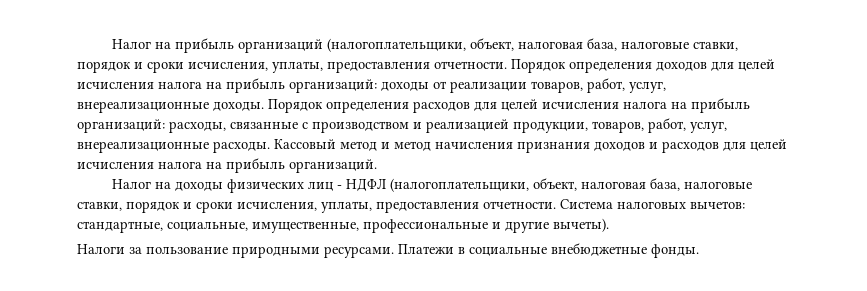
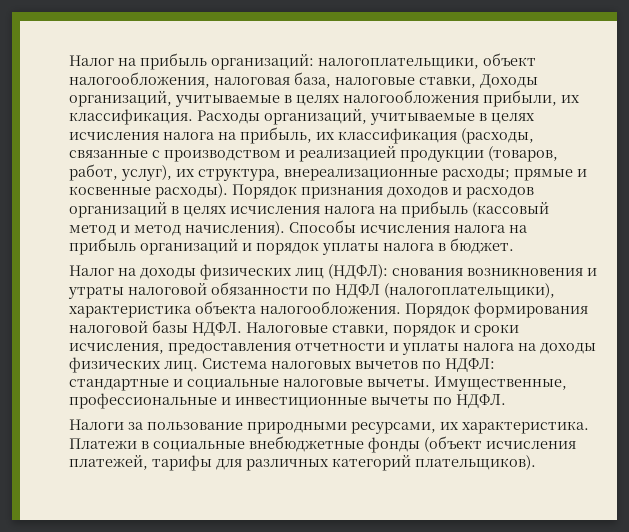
- Налог на прибыль организаций (налогоплательщики, объект, налоговая база, налоговые ставки, порядок и сроки исчисления, уплаты, предоставления отчетности. Порядок определения доходов для целей исчисления налога на прибыль организаций: доходы от реализации товаров, работ, услуг, внереализационные доходы. Порядок определения расходов для целей исчисления налога на прибыль организаций: расходы, связанные с производством и реализацией продукции, товаров, работ, услуг, внереализационные расходы. Кассовый метод и метод начисления признания доходов и расходов для целей исчисления налога на прибыль организаций.
+ Налог на прибыль организаций: налогоплательщики, объект налогообложения, налоговая база, налоговые ставки, Доходы организаций, учитываемые в целях налогообложения прибыли, их классификация. Расходы организаций, учитываемые в целях исчисления налога на прибыль, их классификация (расходы, связанные с производством и реализацией продукции (товаров, работ, услуг), их структура, внереализационные расходы; прямые и косвенные расходы). Порядок признания доходов и расходов организаций в целях исчисления налога на прибыль (кассовый метод и метод начисления). Способы исчисления налога на прибыль организаций и порядок уплаты налога в бюджет.
- Налог на доходы физических лиц - НДФЛ (налогоплательщики, объект, налоговая база, налоговые ставки, порядок и сроки исчисления, уплаты, предоставления отчетности. Система налоговых вычетов: стандартные, социальные, имущественные, профессиональные и другие вычеты).
+ Налог на доходы физических лиц (НДФЛ): снования возникновения и утраты налоговой обязанности по НДФЛ (налогоплательщики), характеристика объекта налогообложения. Порядок формирования налоговой базы НДФЛ. Налоговые ставки, порядок и сроки исчисления, предоставления отчетности и уплаты налога на доходы физических лиц. Система налоговых вычетов по НДФЛ: стандартные и социальные налоговые вычеты. Имущественные, профессиональные и инвестиционные вычеты по НДФЛ.
- Налоги за пользование природными ресурсами.
+ Налоги за пользование природными ресурсами, их характеристика.
- Платежи в социальные внебюджетные фонды.
+ Платежи в социальные внебюджетные фонды (объект исчисления платежей, тарифы для различных категорий плательщиков).

